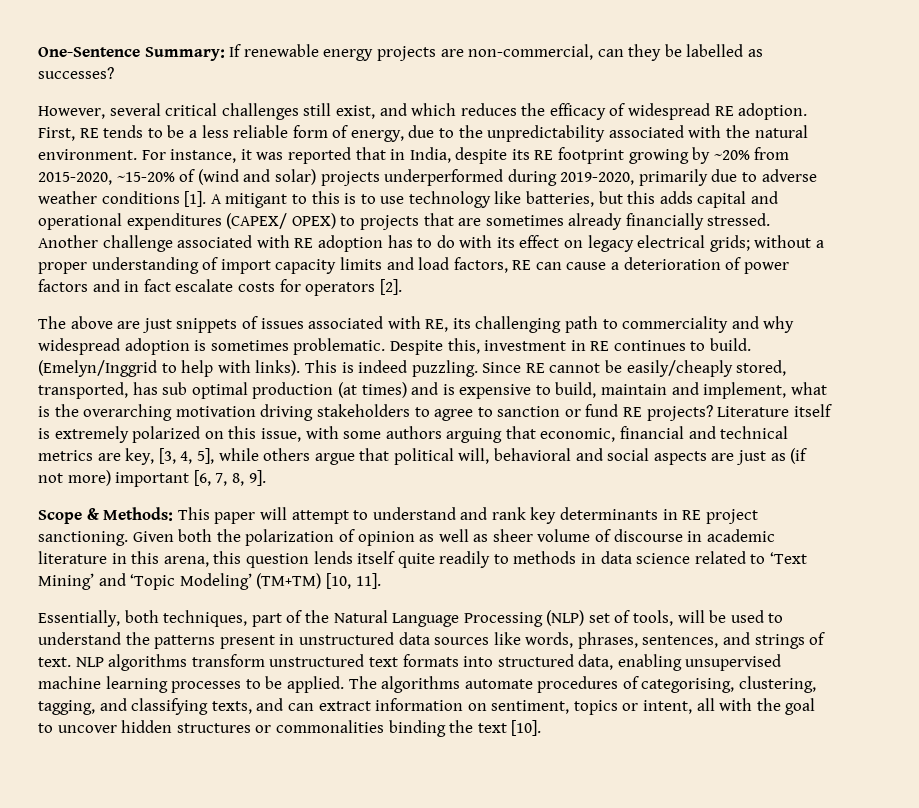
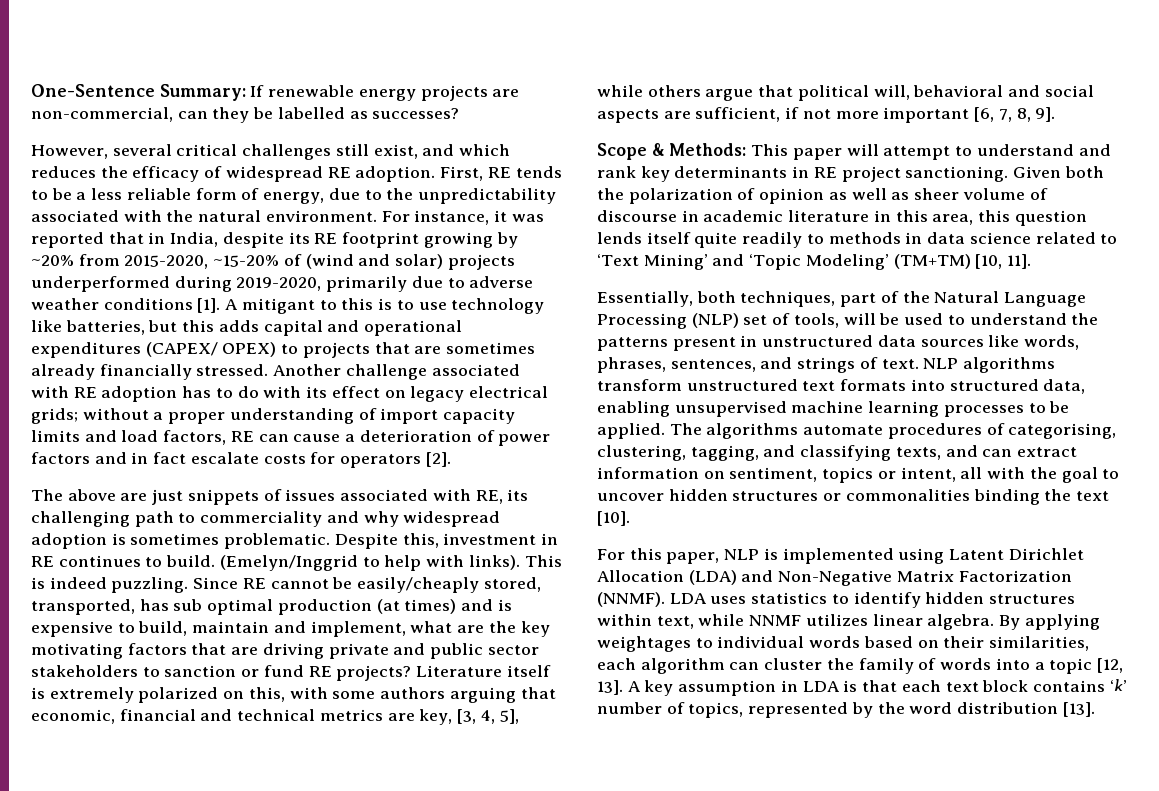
- Since RE cannot be easily/cheaply stored, transported, has sub optimal production (at times) and is expensive to build, maintain and implement, what is the overarching motivation driving stakeholders to agree to sanction or fund RE projects?
+ Since RE cannot be easily/cheaply stored, transported, has sub optimal production (at times) and is expensive to build, maintain and implement, what are the key motivating factors that are driving private and public sector stakeholders to sanction or fund RE projects?
- Literature itself is extremely polarized on this issue, with some authors arguing that economic, financial and technical metrics are key, [3, 4, 5], while others argue that political will, behavioral and social aspects are just as (if not more) important [6, 7, 8, 9].
+ Literature itself is extremely polarized on this, with some authors arguing that economic, financial and technical metrics are key, [3, 4, 5], while others argue that political will, behavioral and social aspects are sufficient, if not more important [6, 7, 8, 9].
- Given both the polarization of opinion as well as sheer volume of discourse in academic literature in this arena, this question lends itself quite readily to methods in data science related to ‘Text Mining’ and ‘Topic Modeling’ (TM+TM) [10, 11].
+ Given both the polarization of opinion as well as sheer volume of discourse in academic literature in this area, this question lends itself quite readily to methods in data science related to ‘Text Mining’ and ‘Topic Modeling’ (TM+TM) [10, 11].
+ For this paper, NLP is implemented using Latent Dirichlet Allocation (LDA) and Non-Negative Matrix Factorization (NNMF). LDA uses statistics to identify hidden structures within text, while NNMF utilizes linear algebra. By applying weightages to individual words based on their similarities, each algorithm can cluster the family of words into a topic [12, 13]. A key assumption in LDA is that each text block contains ‘k’ number of topics, represented by the word distribution [13].

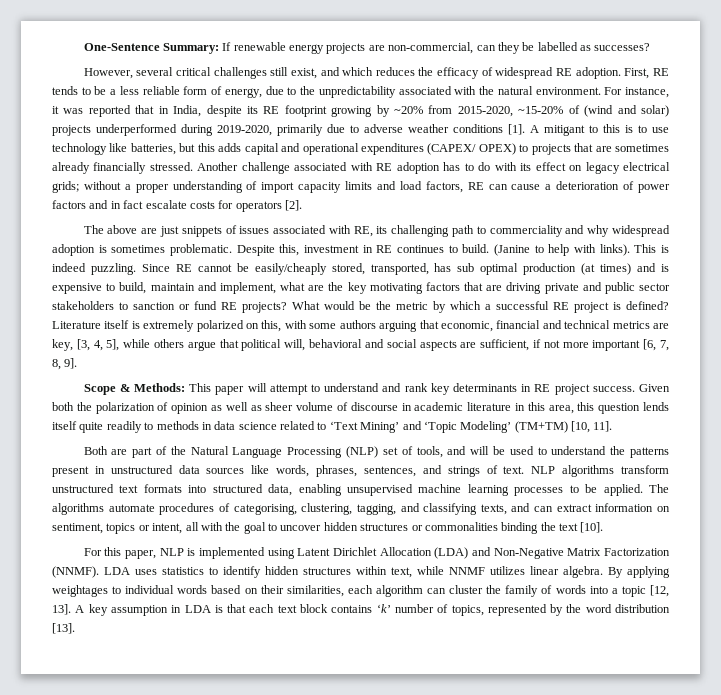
- (Emelyn/Inggrid to help with links).
+ (Janine to help with links).
+ What would be the metric by which a successful RE project is defined?
- Scope & Methods: This paper will attempt to understand and rank key determinants in RE project sanctioning.
+ Scope & Methods: This paper will attempt to understand and rank key determinants in RE project success.
- Essentially, both techniques, part of the Natural Language Processing (NLP) set of tools, will be used to understand the patterns present in unstructured data sources like words, phrases, sentences, and strings of text.
+ Both are part of the Natural Language Processing (NLP) set of tools, and will be used to understand the patterns present in unstructured data sources like words, phrases, sentences, and strings of text.

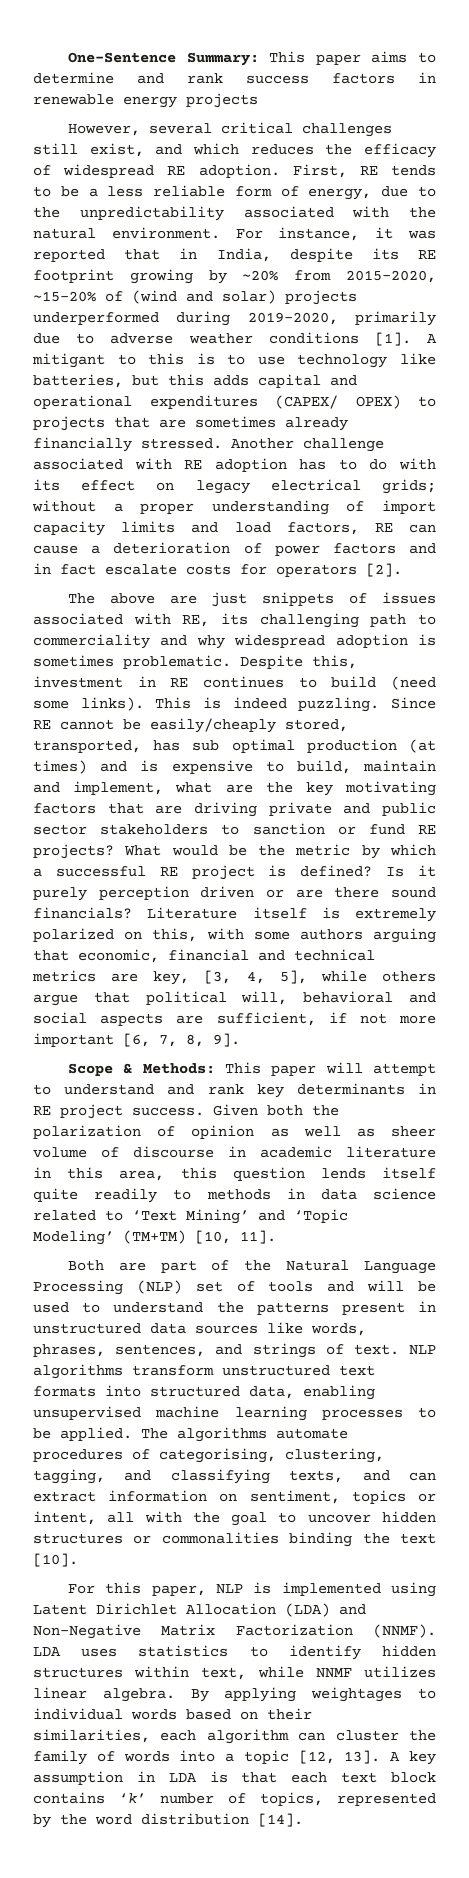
- One-Sentence Summary: If renewable energy projects are non-commercial, can they be labelled as successes?
+ One-Sentence Summary: This paper aims to determine and rank success factors in renewable energy projects
- Despite this, investment in RE continues to build. (Janine to help with links).
+ Despite this, investment in RE continues to build (need some links).
+ Is it purely perception driven or are there sound financials?
- Both are part of the Natural Language Processing (NLP) set of tools, and will be used to understand the patterns present in unstructured data sources like words, phrases, sentences, and strings of text.
+ Both are part of the Natural Language Processing (NLP) set of tools and will be used to understand the patterns present in unstructured data sources like words, phrases, sentences, and strings of text.
- A key assumption in LDA is that each text block contains ‘k’ number of topics, represented by the word distribution [13].
+ A key assumption in LDA is that each text block contains ‘k’ number of topics, represented by the word distribution [14].

